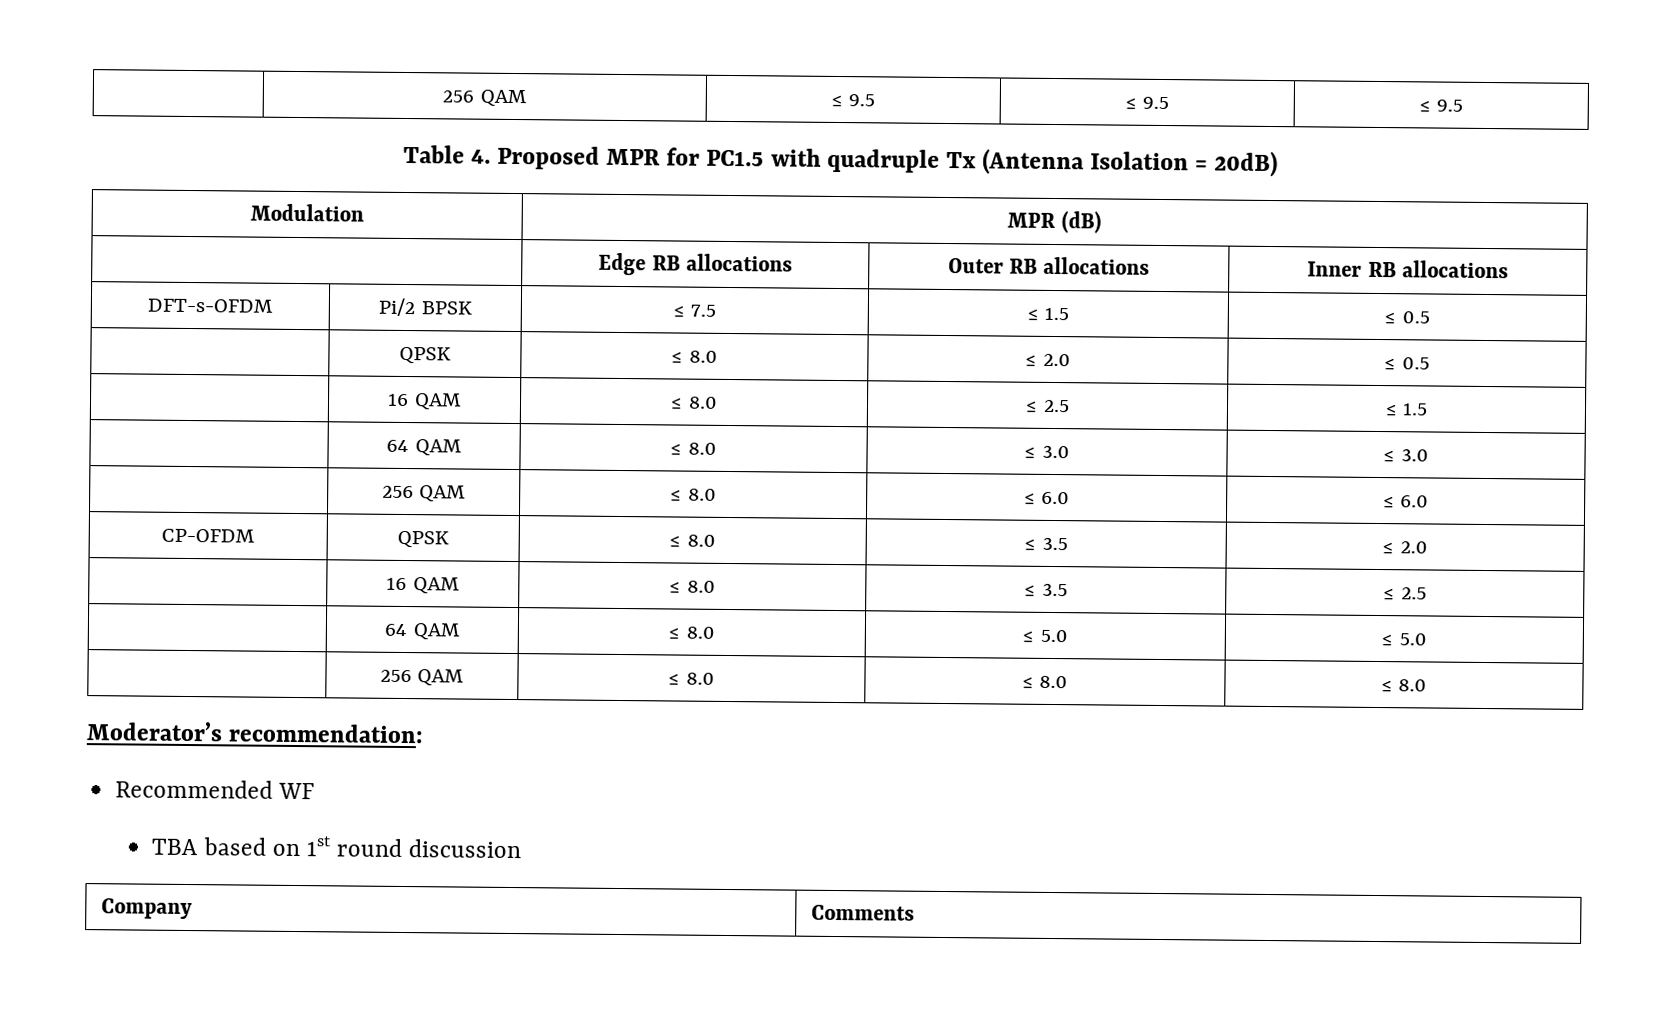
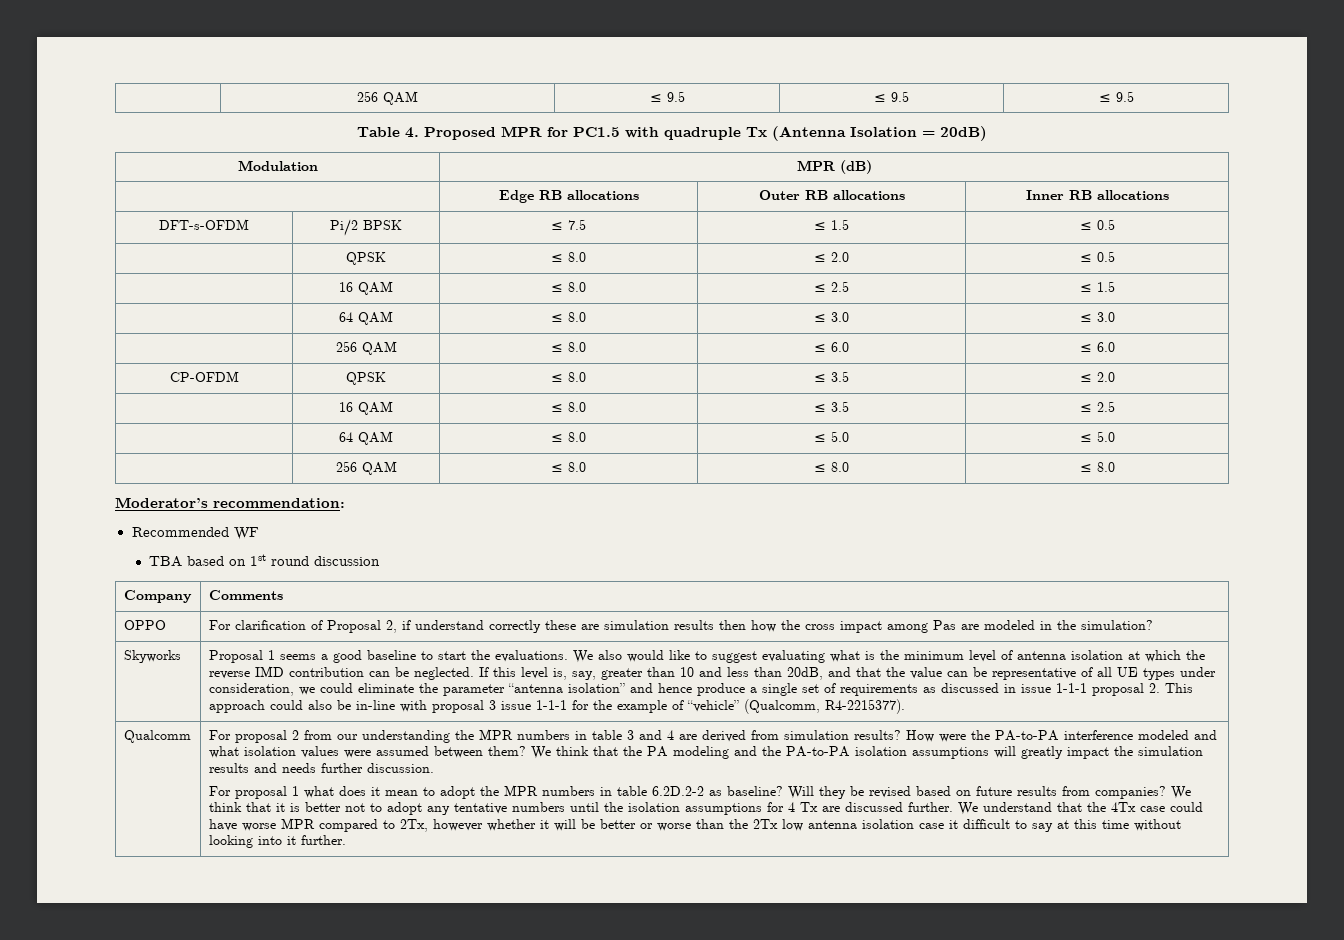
+ OPPO | For clarification of Proposal 2, if understand correctly these are simulation results then how the cross impact among Pas are modeled in the simulation?
+ Skyworks | Proposal 1 seems a good baseline to start the evaluations. We also would like to suggest evaluating what is the minimum level of antenna isolation at which the reverse IMD contribution can be neglected. If this level is, say, greater than 10 and less than 20dB, and that the value can be representative of all UE types under consideration, we could eliminate the parameter “antenna isolation” and hence produce a single set of requirements as discussed in issue 1-1-1 proposal 2. This approach could also be in-line with proposal 3 issue 1-1-1 for the example of “vehicle” (Qualcomm, R4-2215377).
+ Qualcomm | For proposal 2 from our understanding the MPR numbers in table 3 and 4 are derived from simulation results? How were the PA-to-PA interference modeled and what isolation values were assumed between them? We think that the PA modeling and the PA-to-PA isolation assumptions will greatly impact the simulation results and needs further discussion.
+ For proposal 1 what does it mean to adopt the MPR numbers in table 6.2D.2-2 as baseline? Will they be revised based on future results from companies? We think that it is better not to adopt any tentative numbers until the isolation assumptions for 4 Tx are discussed further. We understand that the 4Tx case could have worse MPR compared to 2Tx, however whether it will be better or worse than the 2Tx low antenna isolation case it difficult to say at this time without looking into it further.

